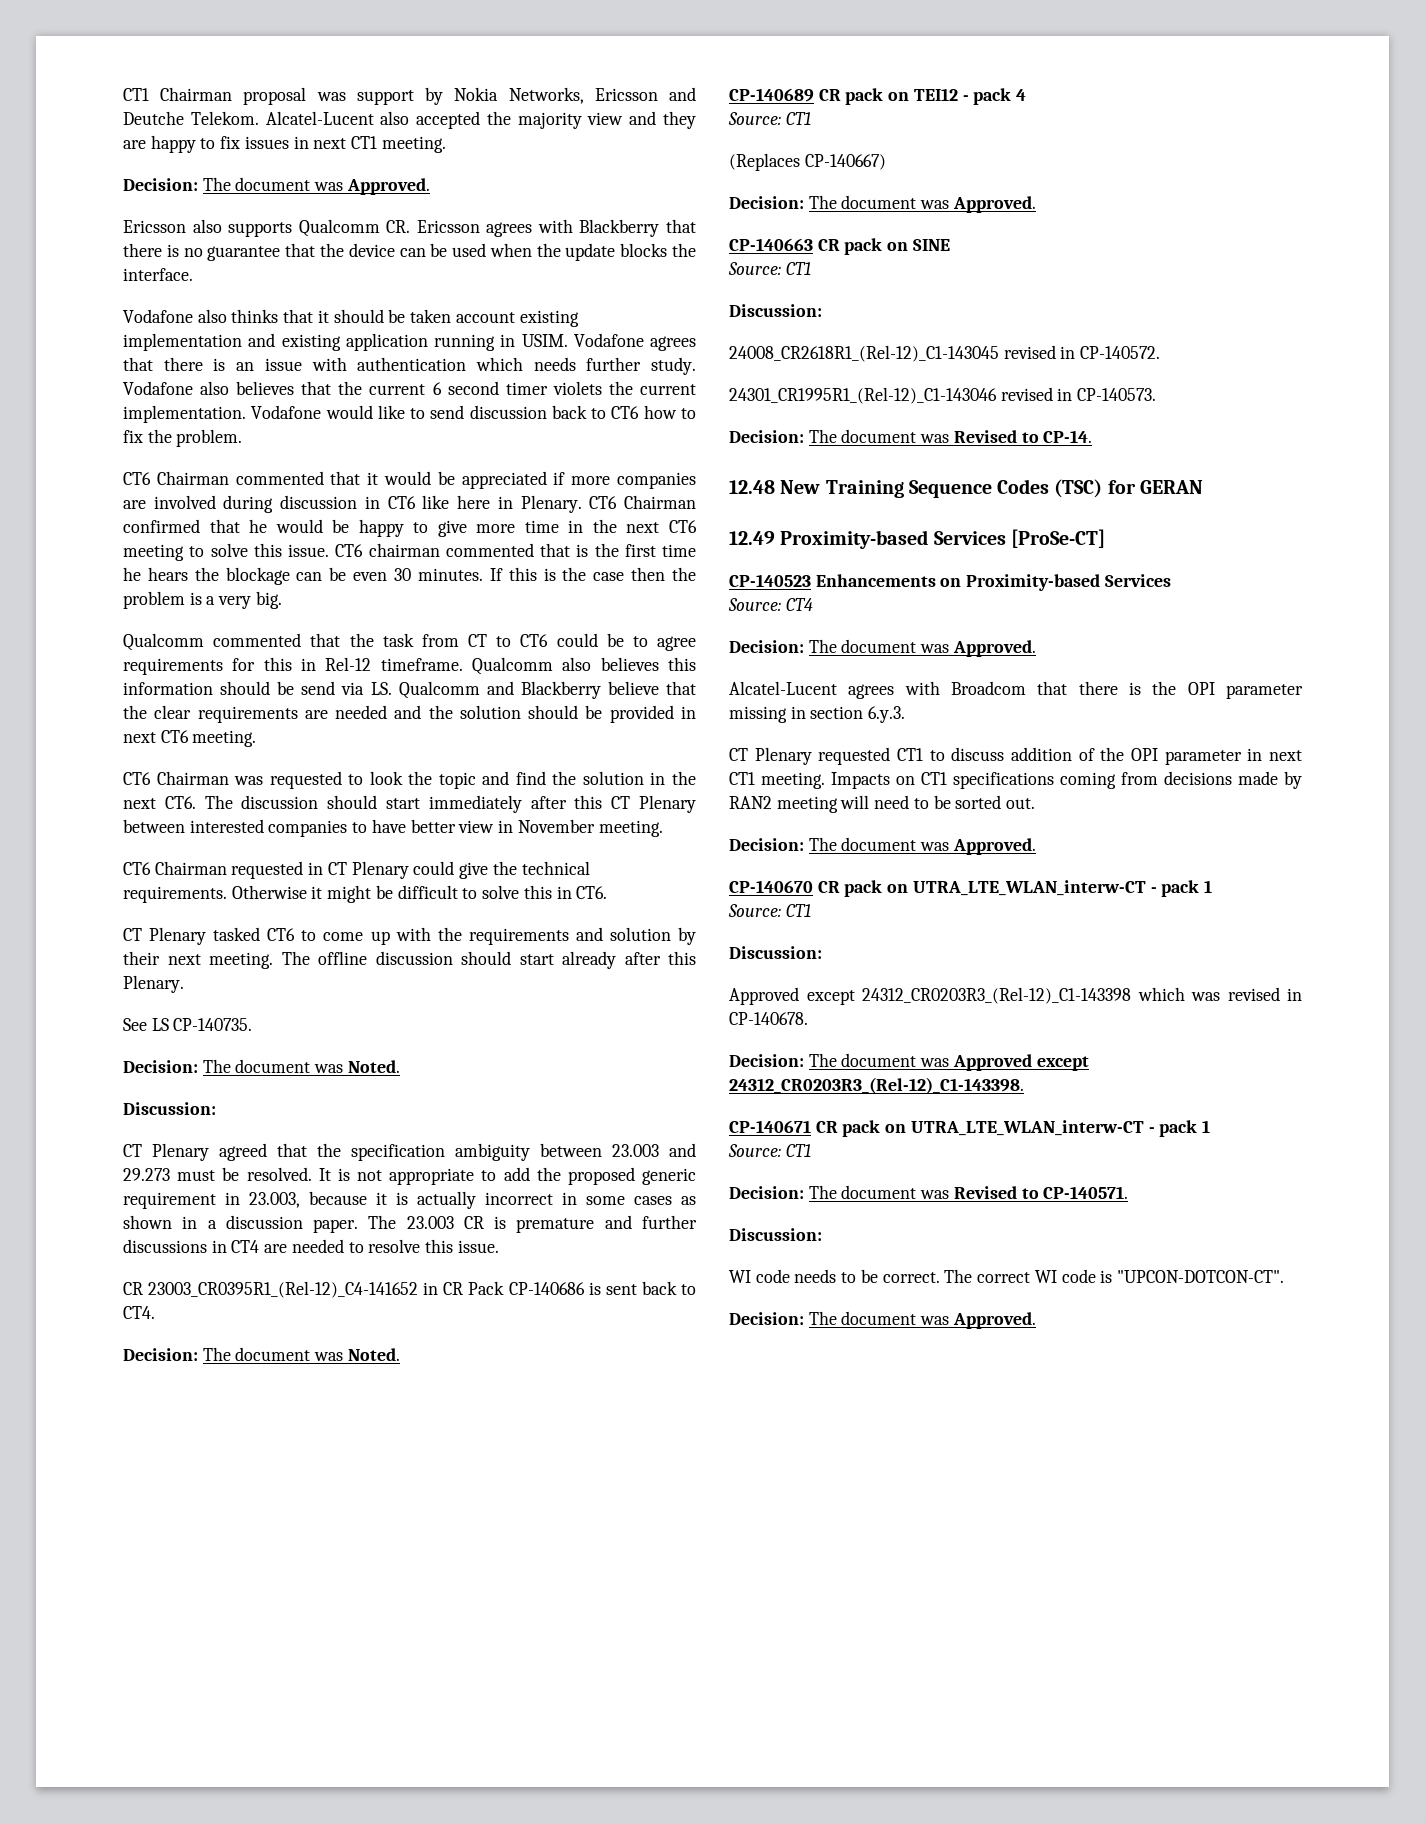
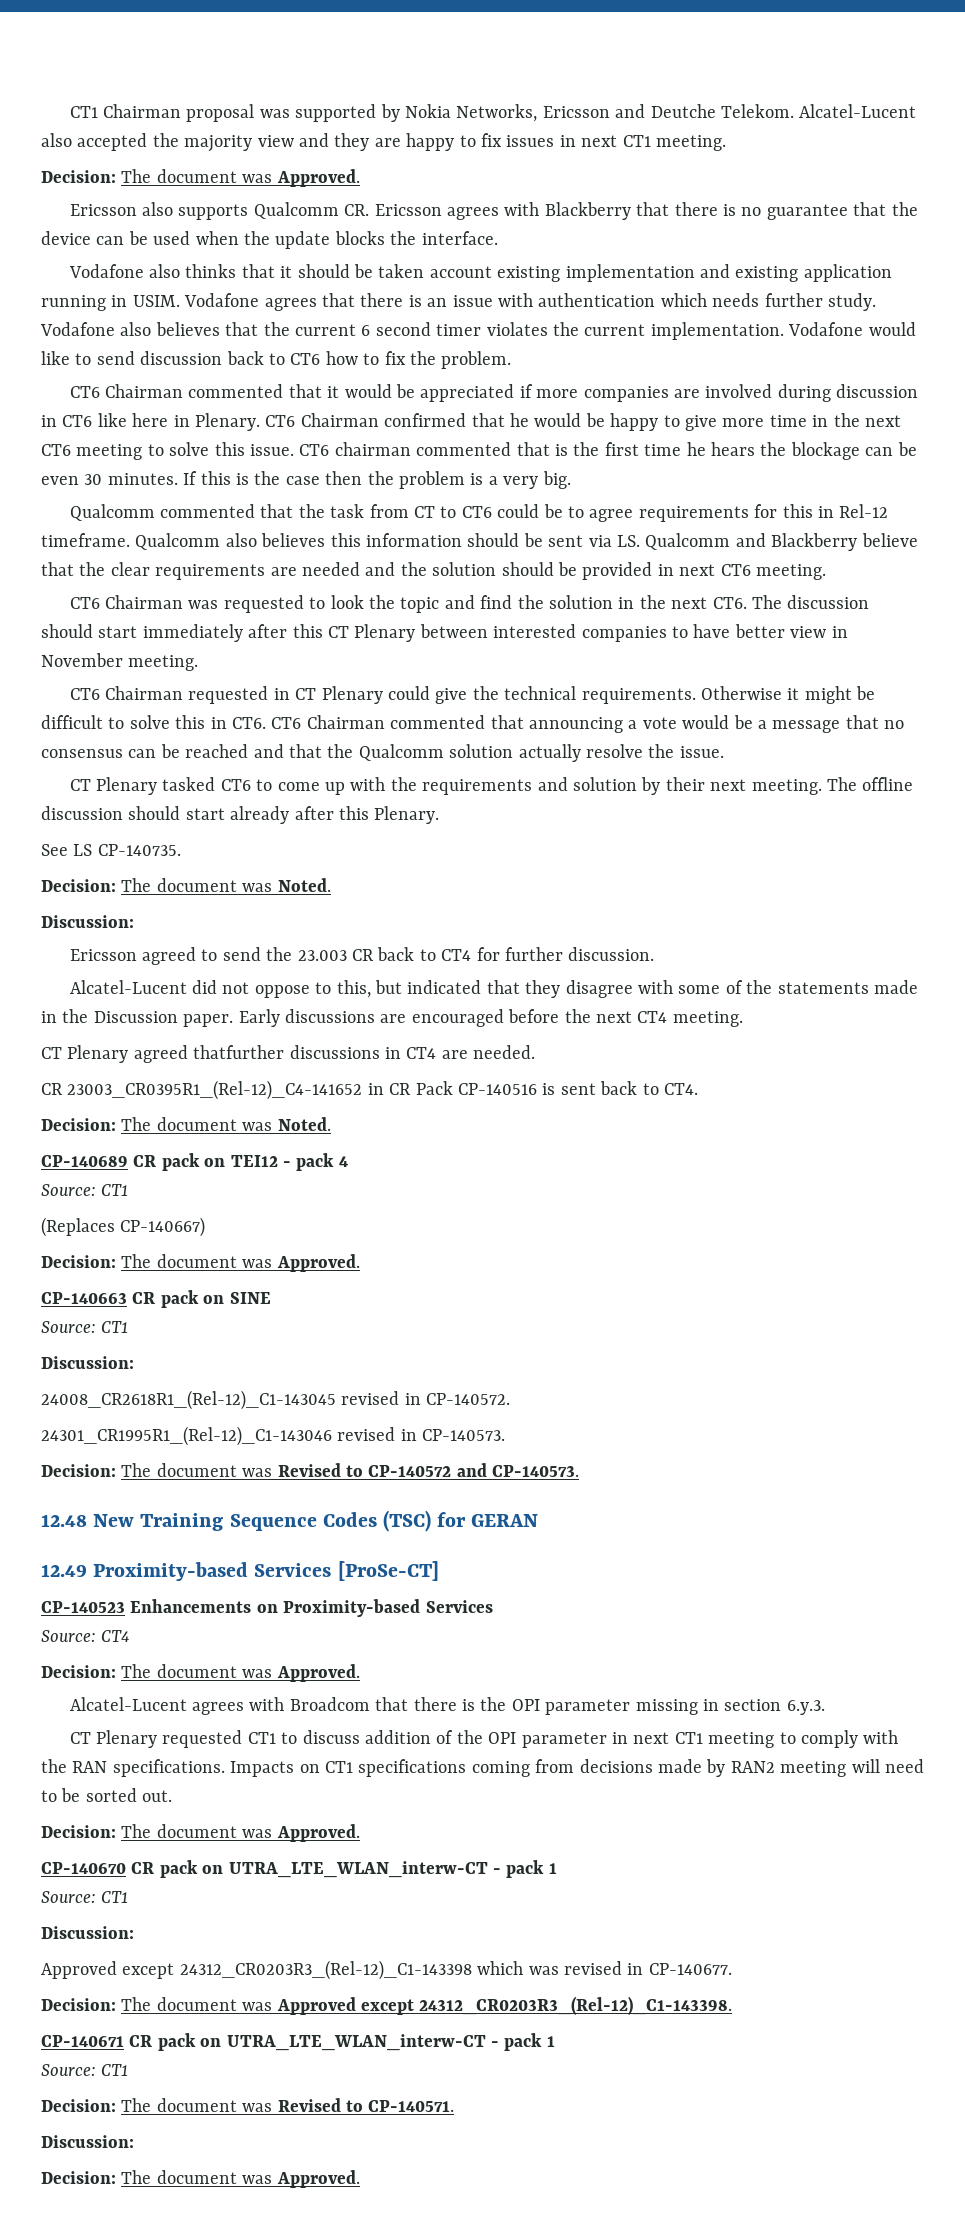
- CT1 Chairman proposal was support by Nokia Networks, Ericsson and Deutche Telekom.
+ CT1 Chairman proposal was supported by Nokia Networks, Ericsson and Deutche Telekom.
- Vodafone also believes that the current 6 second timer violets the current implementation.
+ Vodafone also believes that the current 6 second timer violates the current implementation.
- Qualcomm also believes this information should be send via LS. Qualcomm and Blackberry believe that the clear requirements are needed and the solution should be provided in next CT6 meeting.
+ Qualcomm also believes this information should be sent via LS. Qualcomm and Blackberry believe that the clear requirements are needed and the solution should be provided in next CT6 meeting.
- Otherwise it might be difficult to solve this in CT6.
+ Otherwise it might be difficult to solve this in CT6. CT6 Chairman commented that announcing a vote would be a message that no consensus can be reached and that the Qualcomm solution actually resolve the issue.
- CT Plenary agreed that the specification ambiguity between 23.003 and 29.273 must be resolved. It is not appropriate to add the proposed generic requirement in 23.003, because it is actually incorrect in some cases as shown in a discussion paper. The 23.003 CR is premature and further discussions in CT4 are needed to resolve this issue.
+ Ericsson agreed to send the 23.003 CR back to CT4 for further discussion.
+ Alcatel-Lucent did not oppose to this, but indicated that they disagree with some of the statements made in the Discussion paper. Early discussions are encouraged before the next CT4 meeting.
+ CT Plenary agreed thatfurther discussions in CT4 are needed.
- CR 23003_CR0395R1_(Rel-12)_C4-141652 in CR Pack CP-140686 is sent back to CT4.
+ CR 23003_CR0395R1_(Rel-12)_C4-141652 in CR Pack CP-140516 is sent back to CT4.
- Decision: The document was Revised to CP-14.
+ Decision: The document was Revised to CP-140572 and CP-140573.
- CT Plenary requested CT1 to discuss addition of the OPI parameter in next CT1 meeting.
+ CT Plenary requested CT1 to discuss addition of the OPI parameter in next CT1 meeting to comply with the RAN specifications.
- Approved except 24312_CR0203R3_(Rel-12)_C1-143398 which was revised in CP-140678.
+ Approved except 24312_CR0203R3_(Rel-12)_C1-143398 which was revised in CP-140677.
- WI code needs to be correct. The correct WI code is "UPCON-DOTCON-CT".

